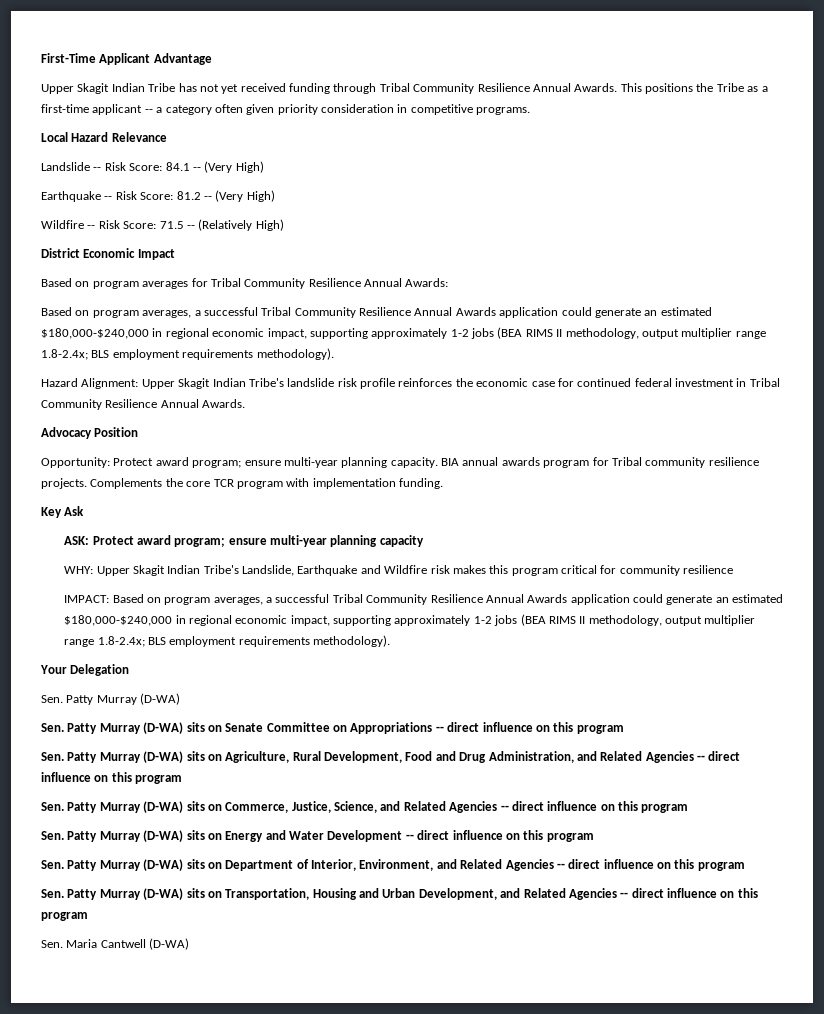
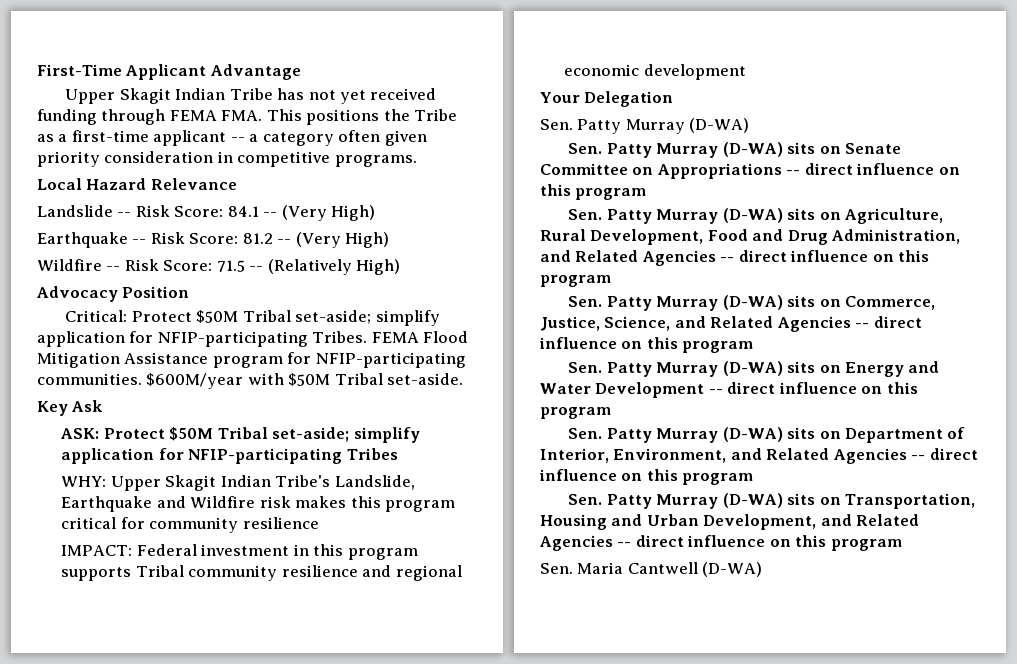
- Upper Skagit Indian Tribe has not yet received funding through Tribal Community Resilience Annual Awards. This positions the Tribe as a first-time applicant -- a category often given priority consideration in competitive programs.
+ Upper Skagit Indian Tribe has not yet received funding through FEMA FMA. This positions the Tribe as a first-time applicant -- a category often given priority consideration in competitive programs.
- District Economic Impact
- Based on program averages for Tribal Community Resilience Annual Awards:
- Based on program averages, a successful Tribal Community Resilience Annual Awards application could generate an estimated $180,000-$240,000 in regional economic impact, supporting approximately 1-2 jobs (BEA RIMS II methodology, output multiplier range 1.8-2.4x; BLS employment requirements methodology).
- Hazard Alignment: Upper Skagit Indian Tribe's landslide risk profile reinforces the economic case for continued federal investment in Tribal Community Resilience Annual Awards.
  Advocacy Position
- Opportunity: Protect award program; ensure multi-year planning capacity. BIA annual awards program for Tribal community resilience projects. Complements the core TCR program with implementation funding.
+ Critical: Protect $50M Tribal set-aside; simplify application for NFIP-participating Tribes. FEMA Flood Mitigation Assistance program for NFIP-participating communities. $600M/year with $50M Tribal set-aside.
  Key Ask
- ASK: Protect award program; ensure multi-year planning capacity
+ ASK: Protect $50M Tribal set-aside; simplify application for NFIP-participating Tribes
- IMPACT: Based on program averages, a successful Tribal Community Resilience Annual Awards application could generate an estimated $180,000-$240,000 in regional economic impact, supporting approximately 1-2 jobs (BEA RIMS II methodology, output multiplier range 1.8-2.4x; BLS employment requirements methodology).
+ IMPACT: Federal investment in this program supports Tribal community resilience and regional economic development

